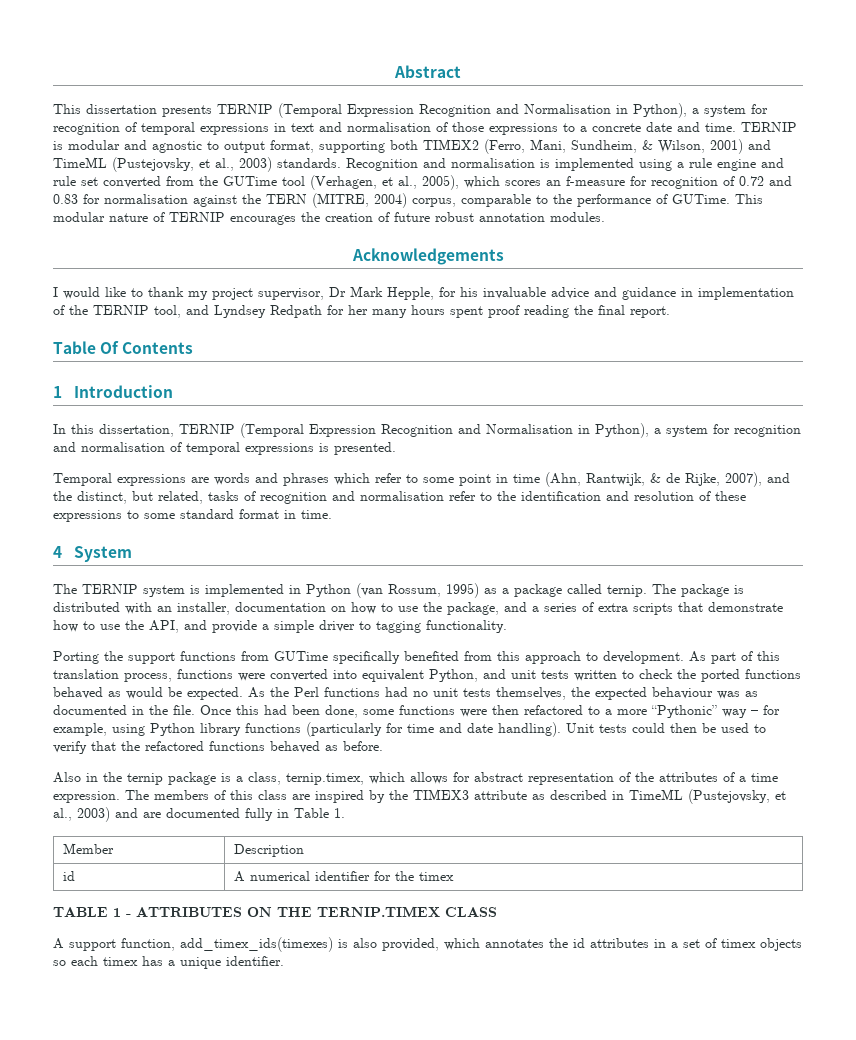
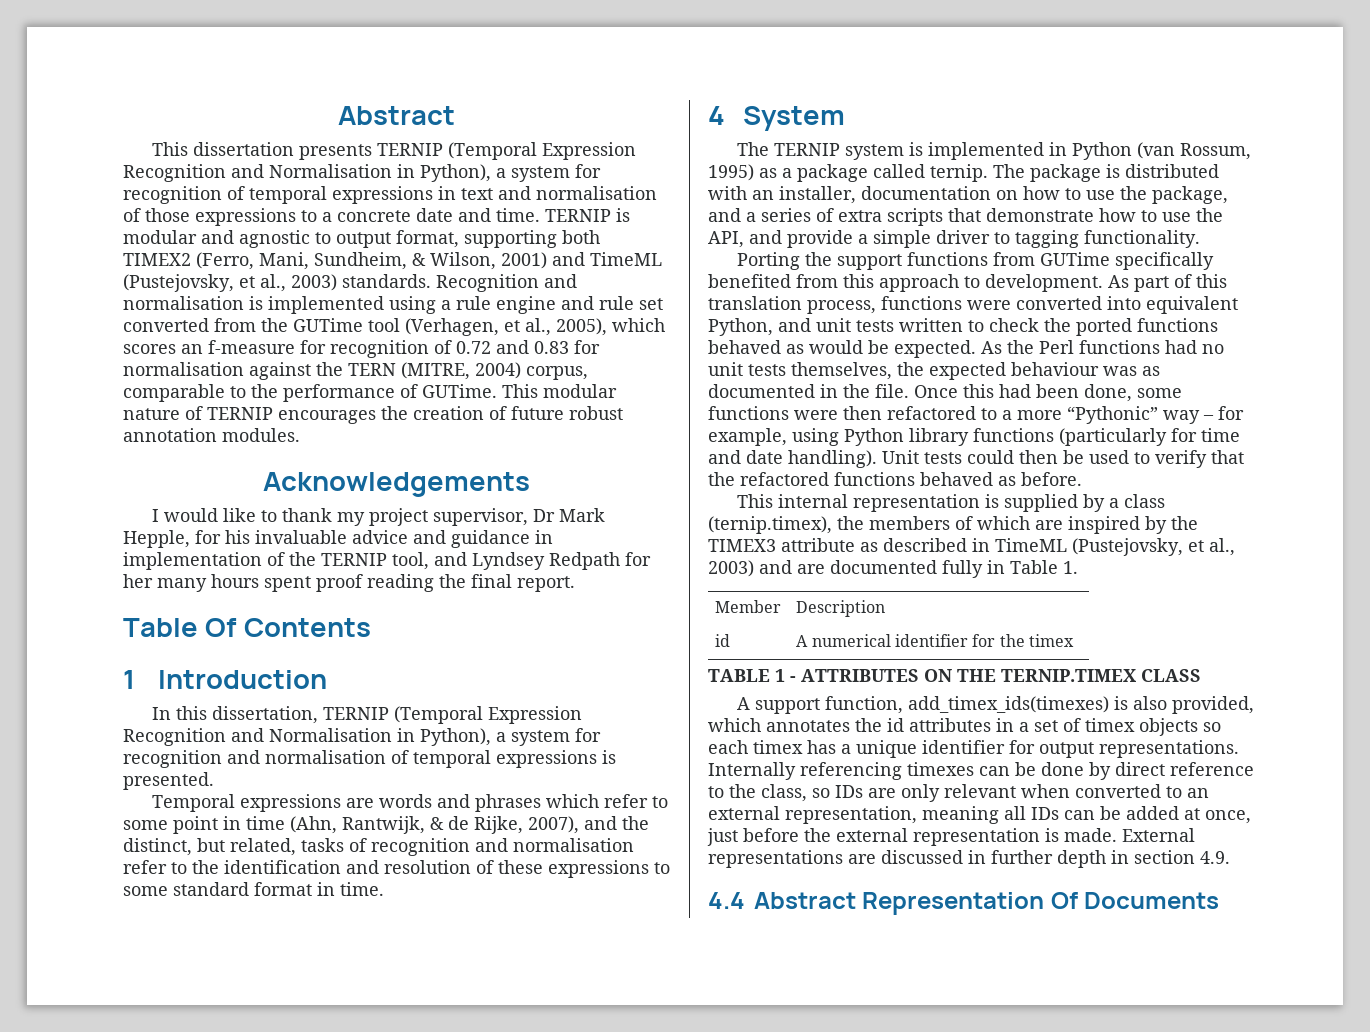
- Also in the ternip package is a class, ternip.timex, which allows for abstract representation of the attributes of a time expression. The members of this class are inspired by the TIMEX3 attribute as described in TimeML (Pustejovsky, et al., 2003) and are documented fully in Table 1.
+ This internal representation is supplied by a class (ternip.timex), the members of which are inspired by the TIMEX3 attribute as described in TimeML (Pustejovsky, et al., 2003) and are documented fully in Table 1.
- A support function, add_timex_ids(timexes) is also provided, which annotates the id attributes in a set of timex objects so each timex has a unique identifier.
+ A support function, add_timex_ids(timexes) is also provided, which annotates the id attributes in a set of timex objects so each timex has a unique identifier for output representations. Internally referencing timexes can be done by direct reference to the class, so IDs are only relevant when converted to an external representation, meaning all IDs can be added at once, just before the external representation is made. External representations are discussed in further depth in section 4.9.
+ 4.4 Abstract Representation Of Documents

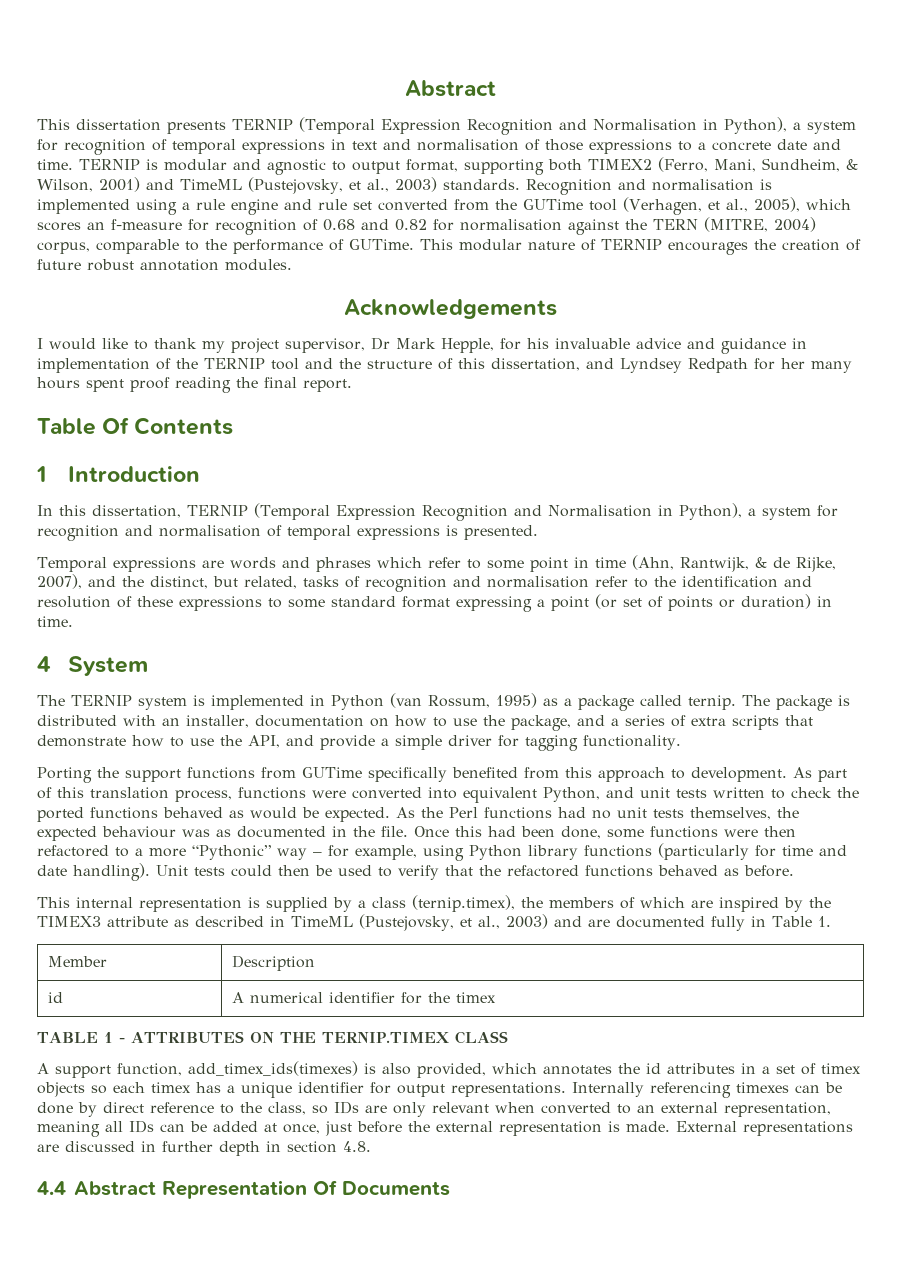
- Recognition and normalisation is implemented using a rule engine and rule set converted from the GUTime tool (Verhagen, et al., 2005), which scores an f-measure for recognition of 0.72 and 0.83 for normalisation against the TERN (MITRE, 2004) corpus, comparable to the performance of GUTime.
+ Recognition and normalisation is implemented using a rule engine and rule set converted from the GUTime tool (Verhagen, et al., 2005), which scores an f-measure for recognition of 0.68 and 0.82 for normalisation against the TERN (MITRE, 2004) corpus, comparable to the performance of GUTime.
- I would like to thank my project supervisor, Dr Mark Hepple, for his invaluable advice and guidance in implementation of the TERNIP tool, and Lyndsey Redpath for her many hours spent proof reading the final report.
+ I would like to thank my project supervisor, Dr Mark Hepple, for his invaluable advice and guidance in implementation of the TERNIP tool and the structure of this dissertation, and Lyndsey Redpath for her many hours spent proof reading the final report.
- Temporal expressions are words and phrases which refer to some point in time (Ahn, Rantwijk, & de Rijke, 2007), and the distinct, but related, tasks of recognition and normalisation refer to the identification and resolution of these expressions to some standard format in time.
+ Temporal expressions are words and phrases which refer to some point in time (Ahn, Rantwijk, & de Rijke, 2007), and the distinct, but related, tasks of recognition and normalisation refer to the identification and resolution of these expressions to some standard format expressing a point (or set of points or duration) in time.
- The package is distributed with an installer, documentation on how to use the package, and a series of extra scripts that demonstrate how to use the API, and provide a simple driver to tagging functionality.
+ The package is distributed with an installer, documentation on how to use the package, and a series of extra scripts that demonstrate how to use the API, and provide a simple driver for tagging functionality.
- External representations are discussed in further depth in section 4.9.
+ External representations are discussed in further depth in section 4.8.

